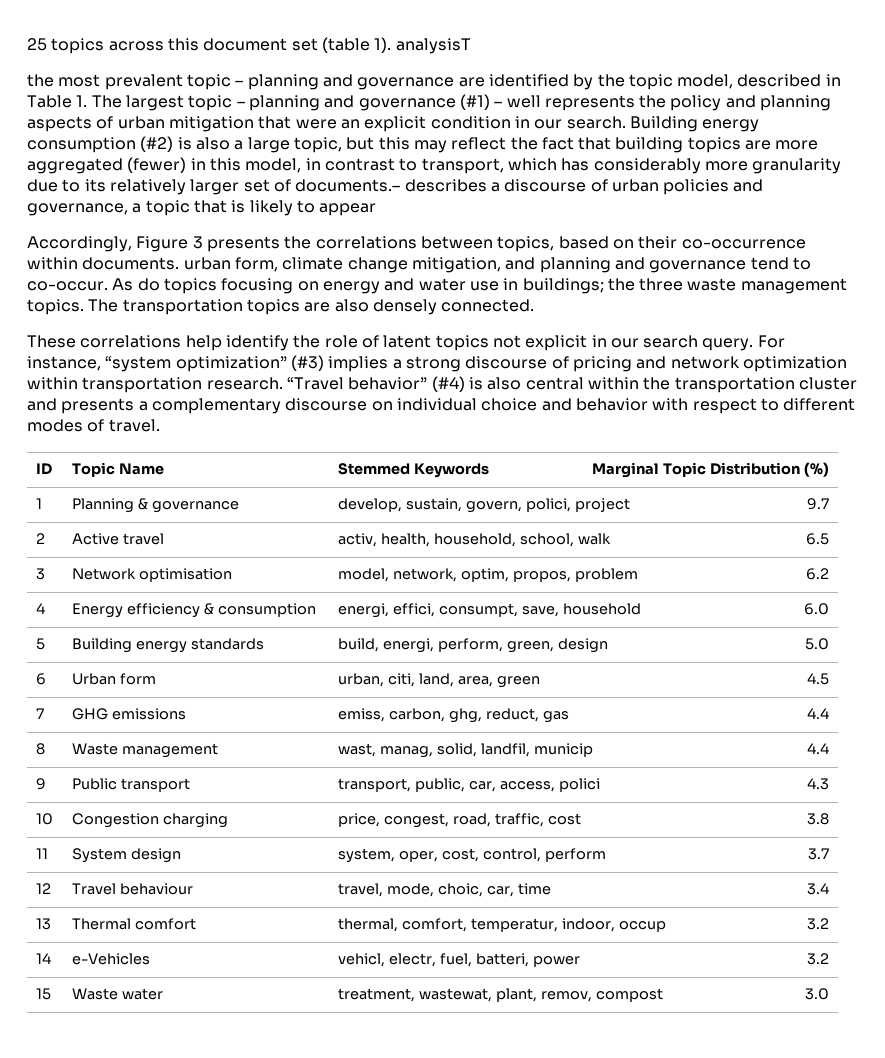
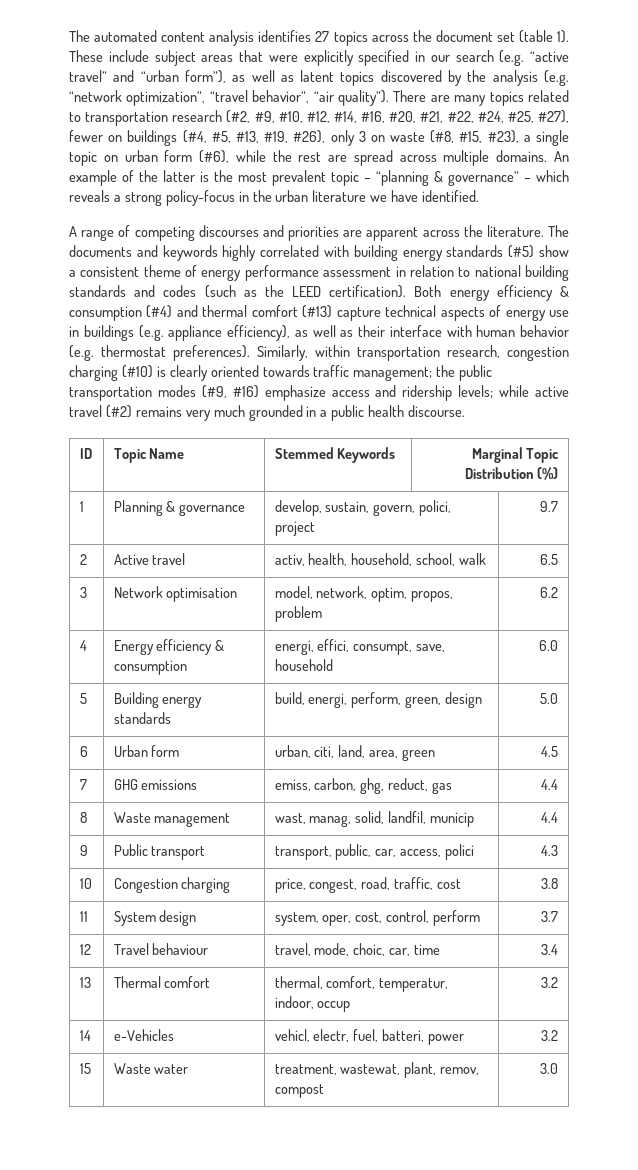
- 25 topics across this document set (table 1). analysisT
- the most prevalent topic – planning and governance are identified by the topic model, described in Table 1. The largest topic – planning and governance (#1) – well represents the policy and planning aspects of urban mitigation that were an explicit condition in our search. Building energy consumption (#2) is also a large topic, but this may reflect the fact that building topics are more aggregated (fewer) in this model, in contrast to transport, which has considerably more granularity due to its relatively larger set of documents.– describes a discourse of urban policies and governance, a topic that is likely to appear
- Accordingly, Figure 3 presents the correlations between topics, based on their co-occurrence within documents. urban form, climate change mitigation, and planning and governance tend to co-occur. As do topics focusing on energy and water use in buildings; the three waste management topics. The transportation topics are also densely connected.
- These correlations help identify the role of latent topics not explicit in our search query. For instance, “system optimization” (#3) implies a strong discourse of pricing and network optimization within transportation research. “Travel behavior” (#4) is also central within the transportation cluster and presents a complementary discourse on individual choice and behavior with respect to different modes of travel.
+ The automated content analysis identifies 27 topics across the document set (table 1). These include subject areas that were explicitly specified in our search (e.g. “active travel” and “urban form”), as well as latent topics discovered by the analysis (e.g. “network optimization”, “travel behavior”, “air quality”). There are many topics related to transportation research (#2, #9, #10, #12, #14, #16, #20, #21, #22, #24, #25, #27), fewer on buildings (#4, #5, #13, #19, #26), only 3 on waste (#8, #15, #23), a single topic on urban form (#6), while the rest are spread across multiple domains. An example of the latter is the most prevalent topic – “planning & governance” – which reveals a strong policy-focus in the urban literature we have identified.
+ A range of competing discourses and priorities are apparent across the literature. The documents and keywords highly correlated with building energy standards (#5) show a consistent theme of energy performance assessment in relation to national building standards and codes (such as the LEED certification). Both energy efficiency & consumption (#4) and thermal comfort (#13) capture technical aspects of energy use in buildings (e.g. appliance efficiency), as well as their interface with human behavior (e.g. thermostat preferences). Similarly, within transportation research, congestion charging (#10) is clearly oriented towards traffic management; the public transportation modes (#9, #16) emphasize access and ridership levels; while active travel (#2) remains very much grounded in a public health discourse.

